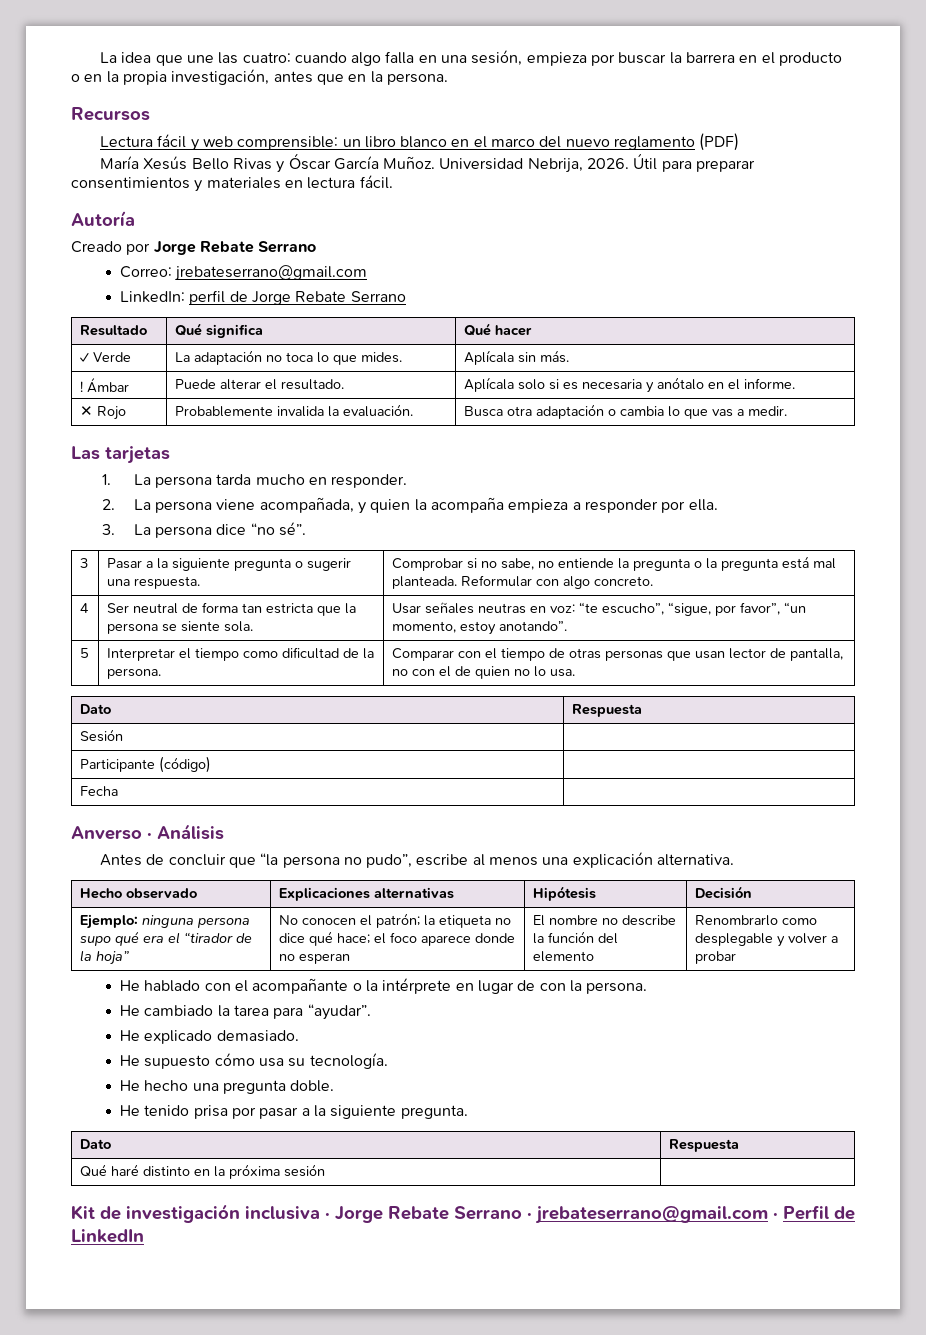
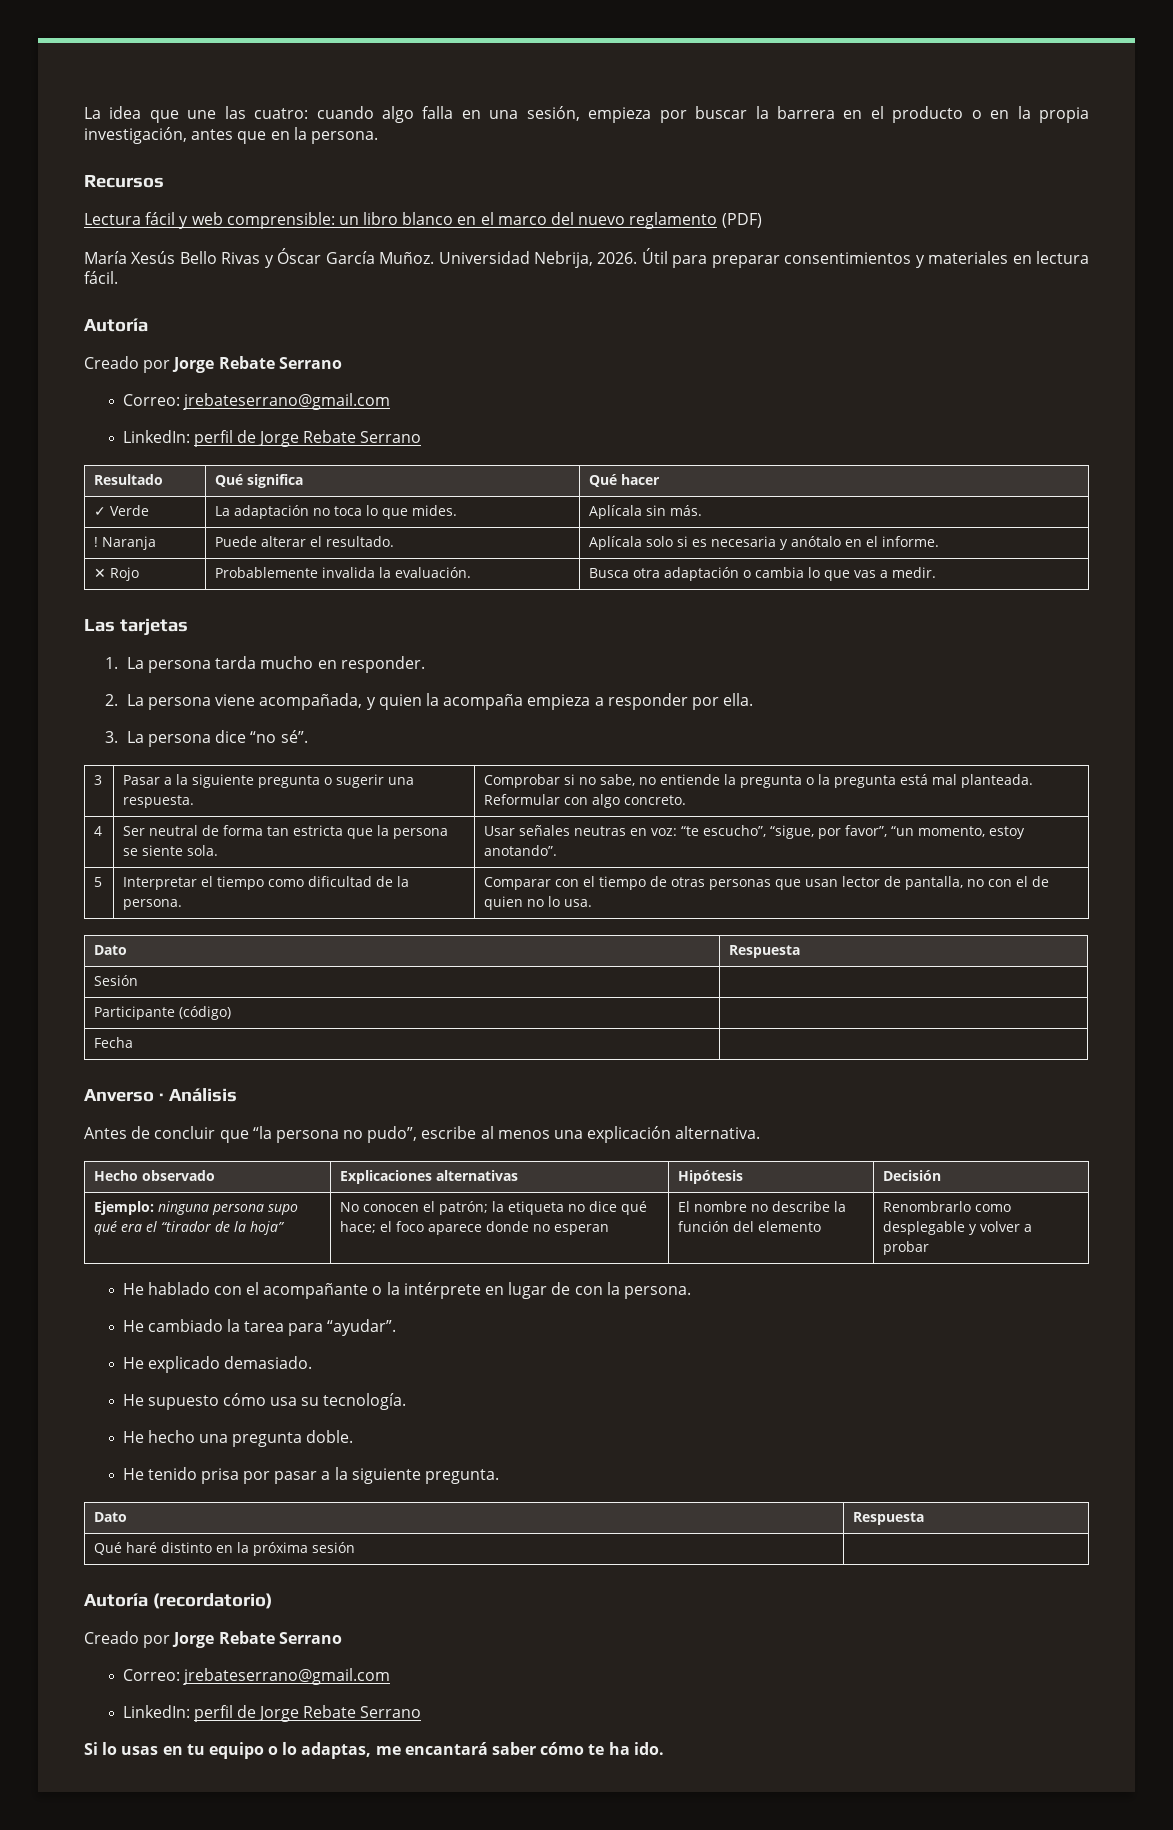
- ! Ámbar | Puede alterar el resultado. | Aplícala solo si es necesaria y anótalo en el informe.
+ ! Naranja | Puede alterar el resultado. | Aplícala solo si es necesaria y anótalo en el informe.
- Kit de investigación inclusiva · Jorge Rebate Serrano · jrebateserrano@gmail.com · Perfil de LinkedIn
+ Autoría (recordatorio)
+ Creado por Jorge Rebate Serrano
+ Correo: jrebateserrano@gmail.com
+ LinkedIn: perfil de Jorge Rebate Serrano
+ Si lo usas en tu equipo o lo adaptas, me encantará saber cómo te ha ido.

